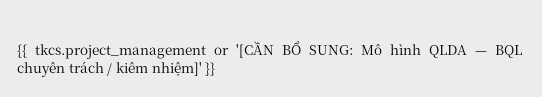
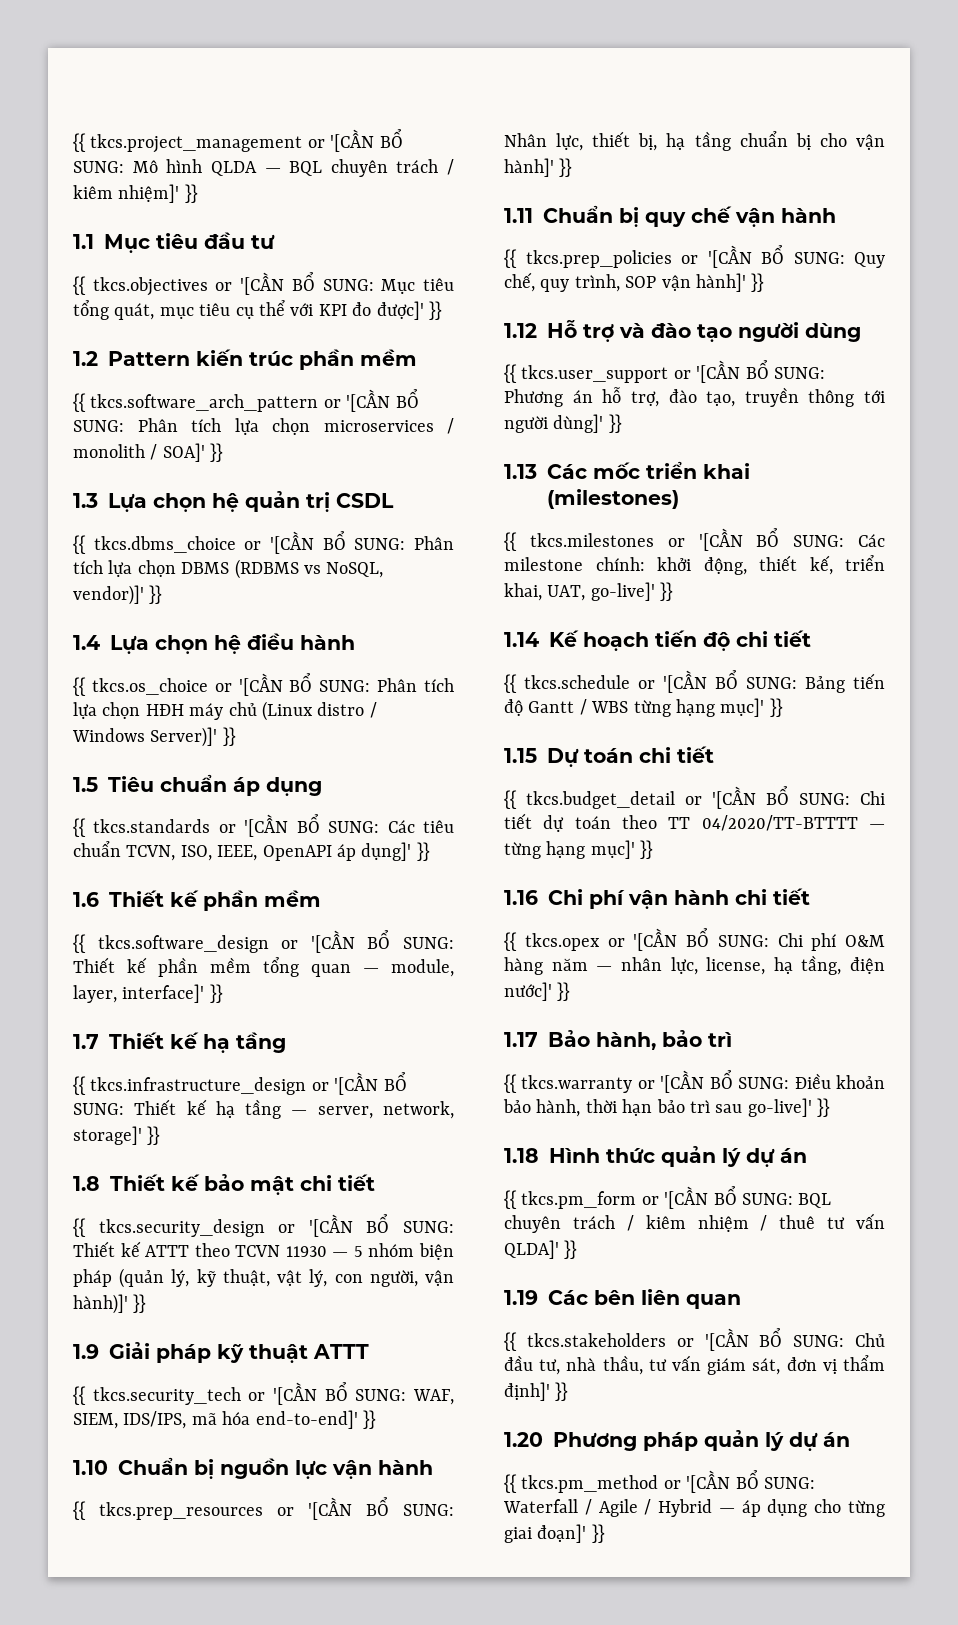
+ 1.1 Mục tiêu đầu tư
+ {{ tkcs.objectives or '[CẦN BỔ SUNG: Mục tiêu tổng quát, mục tiêu cụ thể với KPI đo được]' }}
+ 1.2 Pattern kiến trúc phần mềm
+ {{ tkcs.software_arch_pattern or '[CẦN BỔ SUNG: Phân tích lựa chọn microservices / monolith / SOA]' }}
+ 1.3 Lựa chọn hệ quản trị CSDL
+ {{ tkcs.dbms_choice or '[CẦN BỔ SUNG: Phân tích lựa chọn DBMS (RDBMS vs NoSQL, vendor)]' }}
+ 1.4 Lựa chọn hệ điều hành
+ {{ tkcs.os_choice or '[CẦN BỔ SUNG: Phân tích lựa chọn HĐH máy chủ (Linux distro / Windows Server)]' }}
+ 1.5 Tiêu chuẩn áp dụng
+ {{ tkcs.standards or '[CẦN BỔ SUNG: Các tiêu chuẩn TCVN, ISO, IEEE, OpenAPI áp dụng]' }}
+ 1.6 Thiết kế phần mềm
+ {{ tkcs.software_design or '[CẦN BỔ SUNG: Thiết kế phần mềm tổng quan — module, layer, interface]' }}
+ 1.7 Thiết kế hạ tầng
+ {{ tkcs.infrastructure_design or '[CẦN BỔ SUNG: Thiết kế hạ tầng — server, network, storage]' }}
+ 1.8 Thiết kế bảo mật chi tiết
+ {{ tkcs.security_design or '[CẦN BỔ SUNG: Thiết kế ATTT theo TCVN 11930 — 5 nhóm biện pháp (quản lý, kỹ thuật, vật lý, con người, vận hành)]' }}
+ 1.9 Giải pháp kỹ thuật ATTT
+ {{ tkcs.security_tech or '[CẦN BỔ SUNG: WAF, SIEM, IDS/IPS, mã hóa end-to-end]' }}
+ 1.10 Chuẩn bị nguồn lực vận hành
+ {{ tkcs.prep_resources or '[CẦN BỔ SUNG: Nhân lực, thiết bị, hạ tầng chuẩn bị cho vận hành]' }}
+ 1.11 Chuẩn bị quy chế vận hành
+ {{ tkcs.prep_policies or '[CẦN BỔ SUNG: Quy chế, quy trình, SOP vận hành]' }}
+ 1.12 Hỗ trợ và đào tạo người dùng
+ {{ tkcs.user_support or '[CẦN BỔ SUNG: Phương án hỗ trợ, đào tạo, truyền thông tới người dùng]' }}
+ 1.13 Các mốc triển khai (milestones)
+ {{ tkcs.milestones or '[CẦN BỔ SUNG: Các milestone chính: khởi động, thiết kế, triển khai, UAT, go-live]' }}
+ 1.14 Kế hoạch tiến độ chi tiết
+ {{ tkcs.schedule or '[CẦN BỔ SUNG: Bảng tiến độ Gantt / WBS từng hạng mục]' }}
+ 1.15 Dự toán chi tiết
+ {{ tkcs.budget_detail or '[CẦN BỔ SUNG: Chi tiết dự toán theo TT 04/2020/TT-BTTTT — từng hạng mục]' }}
+ 1.16 Chi phí vận hành chi tiết
+ {{ tkcs.opex or '[CẦN BỔ SUNG: Chi phí O&M hàng năm — nhân lực, license, hạ tầng, điện nước]' }}
+ 1.17 Bảo hành, bảo trì
+ {{ tkcs.warranty or '[CẦN BỔ SUNG: Điều khoản bảo hành, thời hạn bảo trì sau go-live]' }}
+ 1.18 Hình thức quản lý dự án
+ {{ tkcs.pm_form or '[CẦN BỔ SUNG: BQL chuyên trách / kiêm nhiệm / thuê tư vấn QLDA]' }}
+ 1.19 Các bên liên quan
+ {{ tkcs.stakeholders or '[CẦN BỔ SUNG: Chủ đầu tư, nhà thầu, tư vấn giám sát, đơn vị thẩm định]' }}
+ 1.20 Phương pháp quản lý dự án
+ {{ tkcs.pm_method or '[CẦN BỔ SUNG: Waterfall / Agile / Hybrid — áp dụng cho từng giai đoạn]' }}

